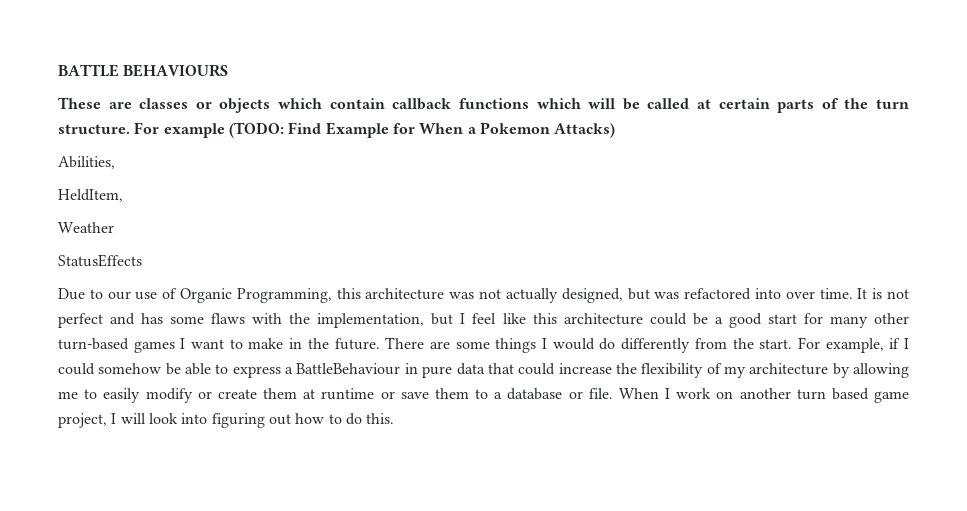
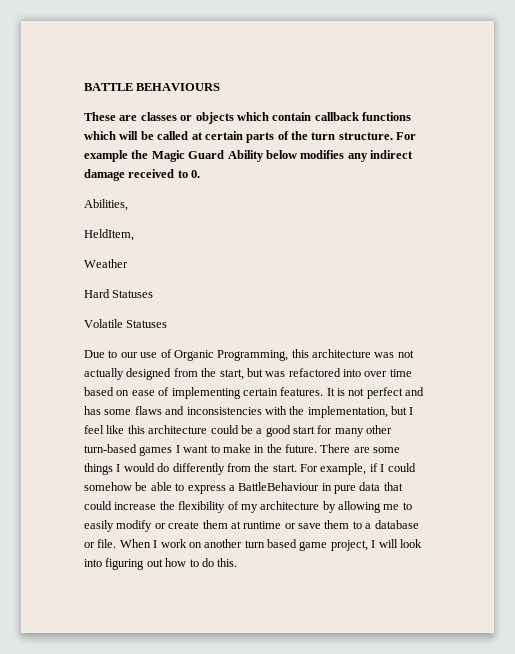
- For example (TODO: Find Example for When a Pokemon Attacks)
+ For example the Magic Guard Ability below modifies any indirect damage received to 0.
- StatusEffects
+ Hard Statuses
+ Volatile Statuses
- Due to our use of Organic Programming, this architecture was not actually designed, but was refactored into over time.
+ Due to our use of Organic Programming, this architecture was not actually designed from the start, but was refactored into over time based on ease of implementing certain features.
- It is not perfect and has some flaws with the implementation, but I feel like this architecture could be a good start for many other turn-based games I want to make in the future.
+ It is not perfect and has some flaws and inconsistencies with the implementation, but I feel like this architecture could be a good start for many other turn-based games I want to make in the future.

